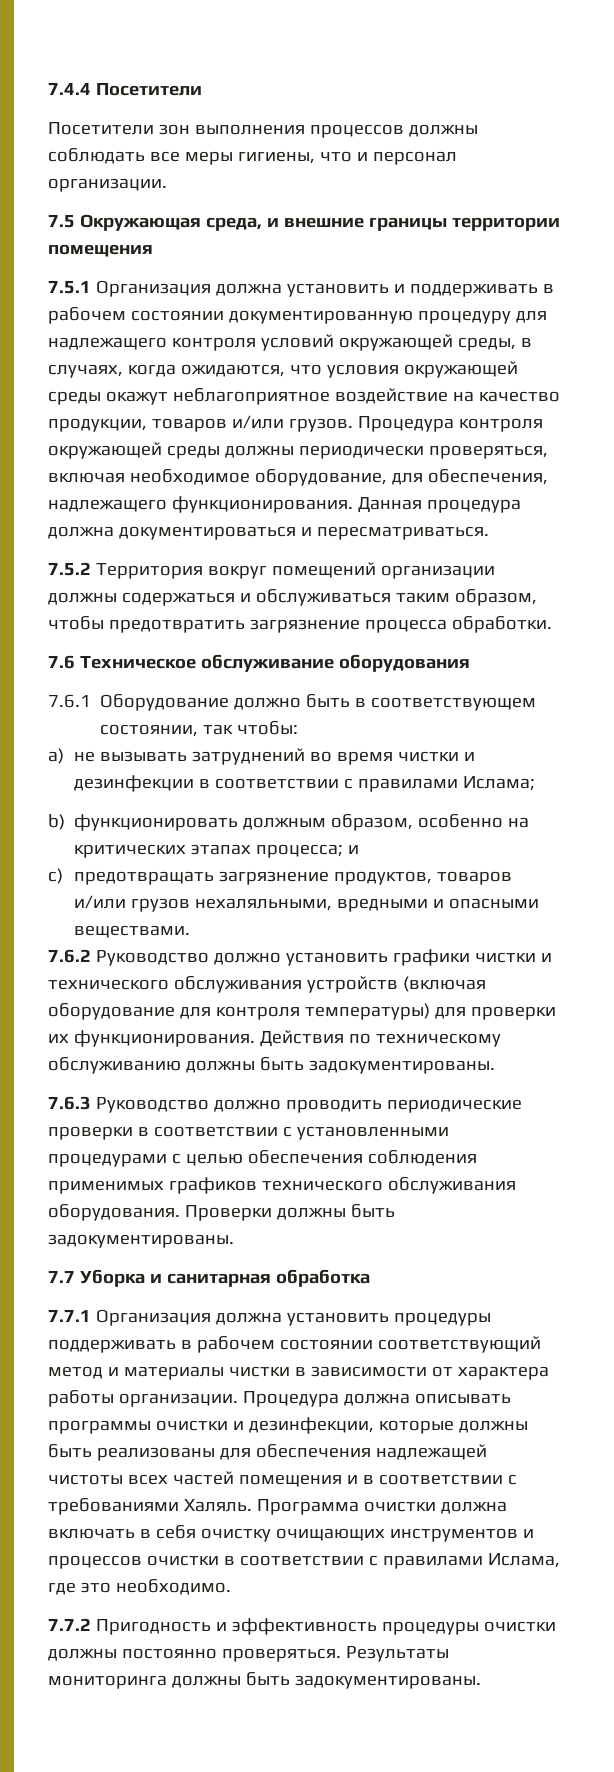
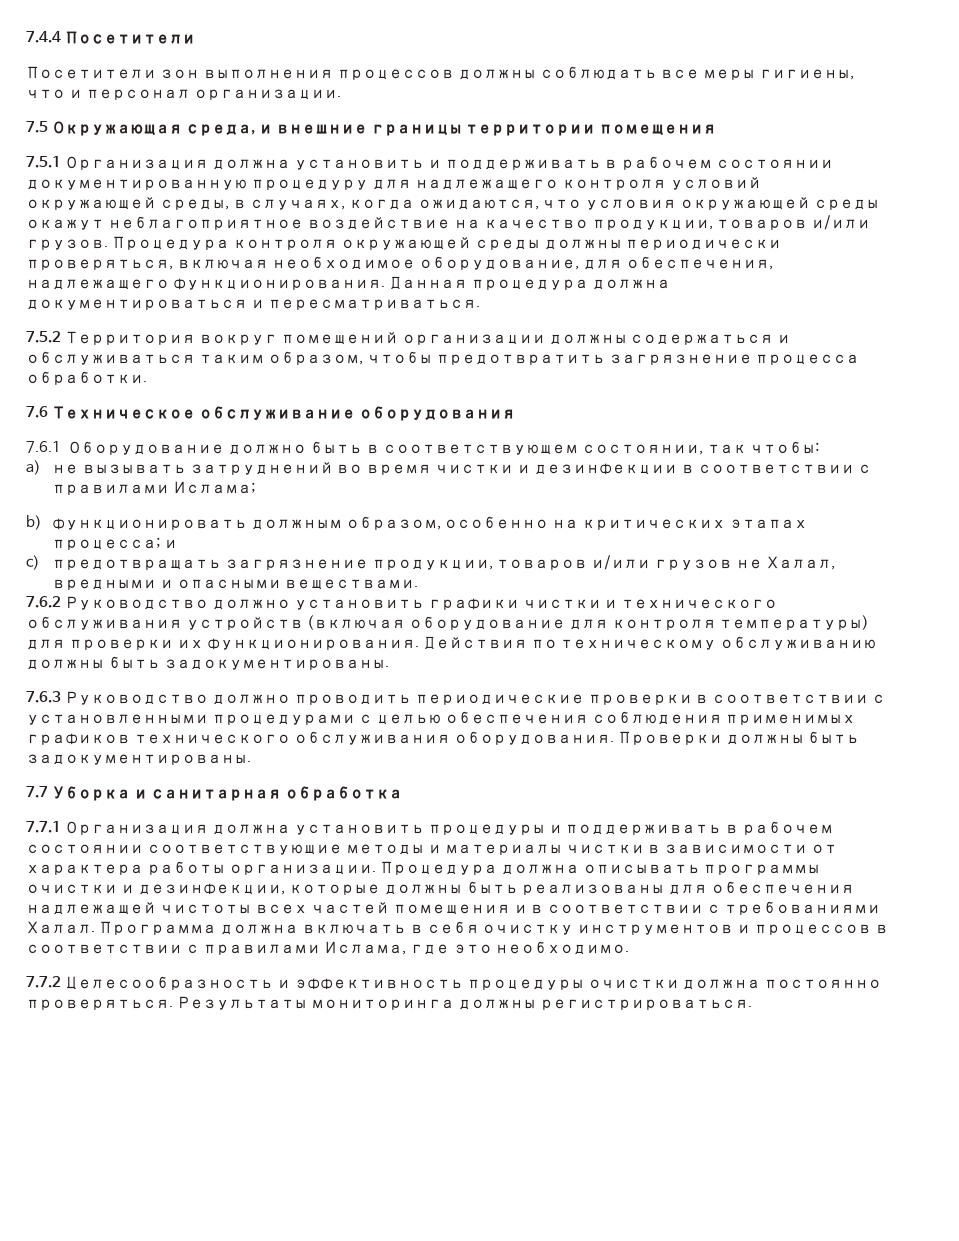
- c) предотвращать загрязнение продуктов, товаров и/или грузов нехаляльными, вредными и опасными веществами.
+ c) предотвращать загрязнение продукции, товаров и/или грузов не Халал, вредными и опасными веществами.
- 7.7.1 Организация должна установить процедуры поддерживать в рабочем состоянии соответствующий метод и материалы чистки в зависимости от характера работы организации.
+ 7.7.1 Организация должна установить процедуры и поддерживать в рабочем состоянии соответствующие методы и материалы чистки в зависимости от характера работы организации.
- Процедура должна описывать программы очистки и дезинфекции, которые должны быть реализованы для обеспечения надлежащей чистоты всех частей помещения и в соответствии с требованиями Халяль. Программа очистки должна включать в себя очистку очищающих инструментов и процессов очистки в соответствии с правилами Ислама, где это необходимо.
+ Процедура должна описывать программы очистки и дезинфекции, которые должны быть реализованы для обеспечения надлежащей чистоты всех частей помещения и в соответствии с требованиями Халал. Программа должна включать в себя очистку инструментов и процессов в соответствии с правилами Ислама, где это необходимо.
- 7.7.2 Пригодность и эффективность процедуры очистки должны постоянно проверяться.
+ 7.7.2 Целесообразность и эффективность процедуры очистки должна постоянно проверяться.
- Результаты мониторинга должны быть задокументированы.
+ Результаты мониторинга должны регистрироваться.

